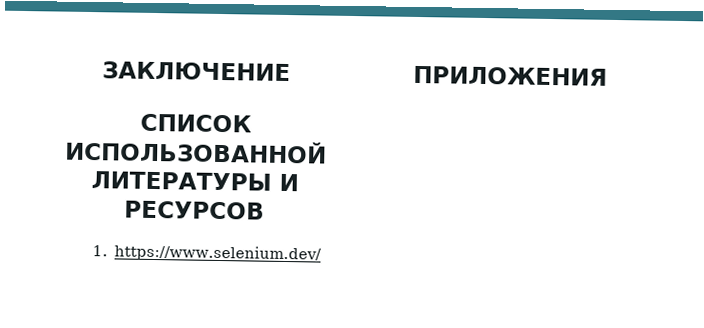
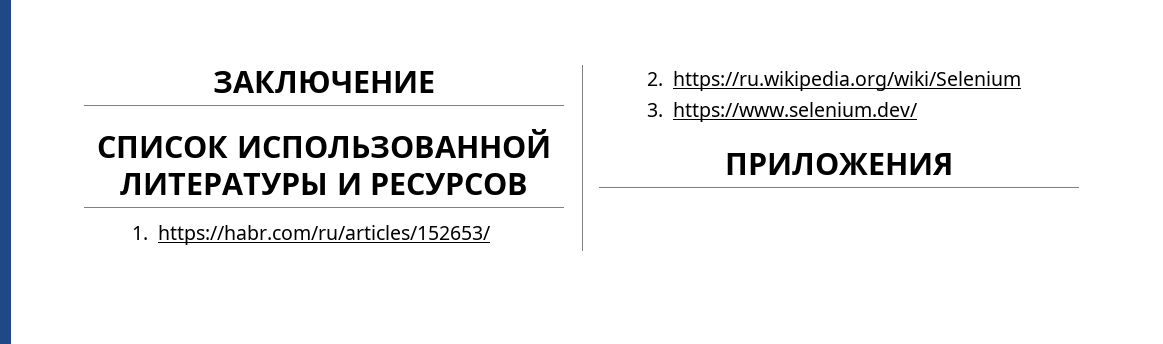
- 1. https://www.selenium.dev/
+ 1. https://habr.com/ru/articles/152653/
+ 2. https://ru.wikipedia.org/wiki/Selenium
+ 3. https://www.selenium.dev/

